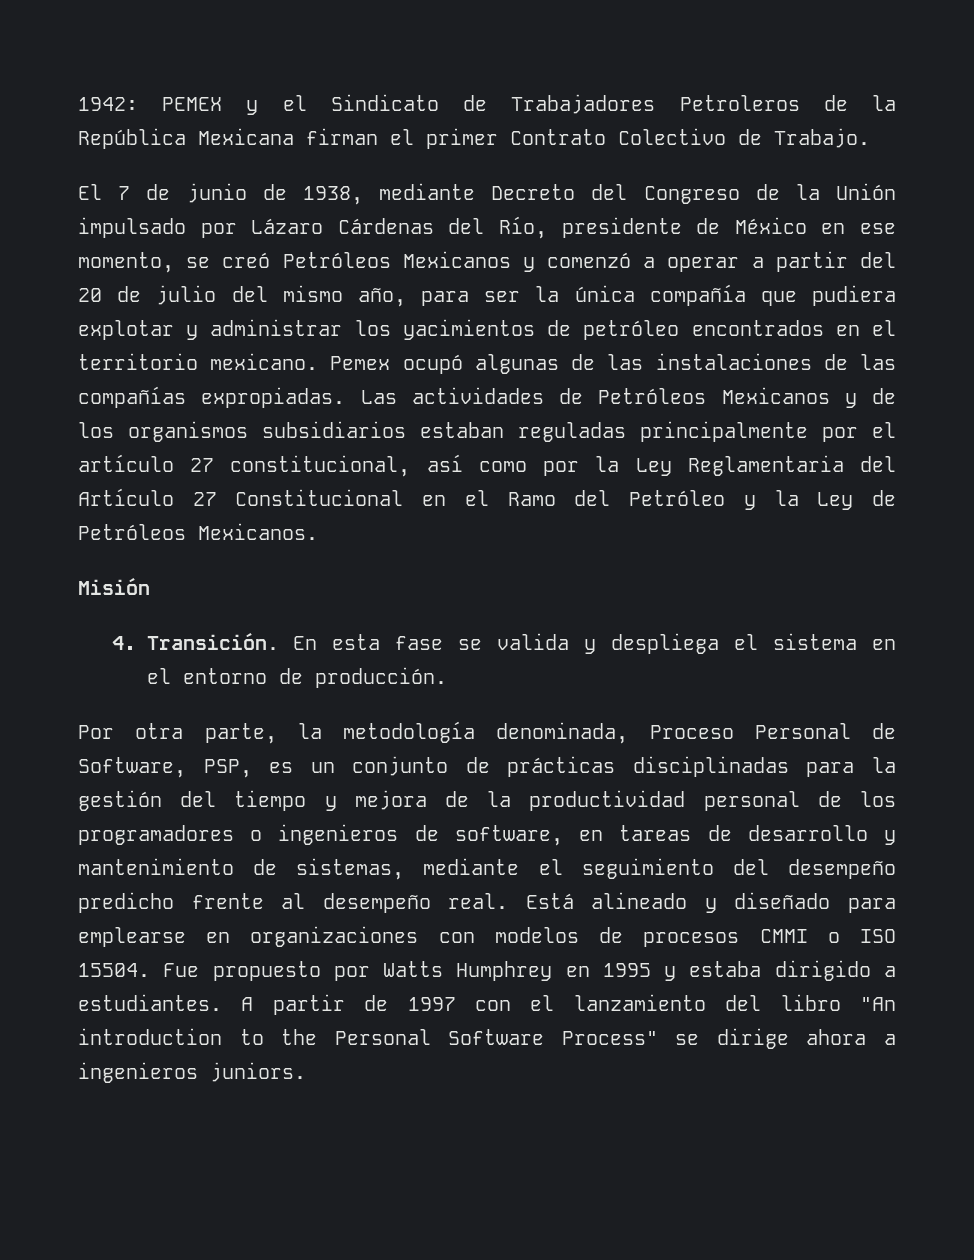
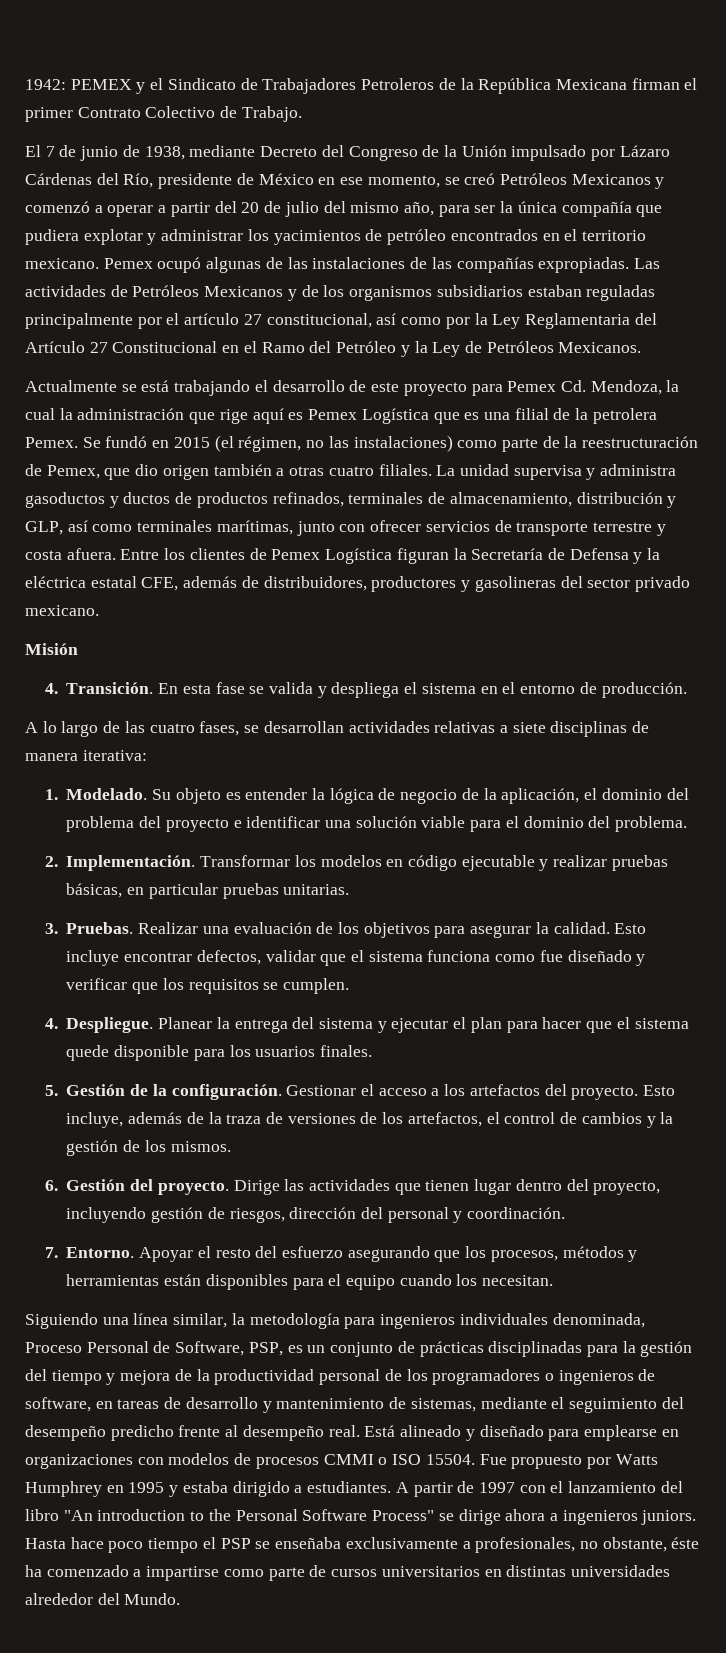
+ Actualmente se está trabajando el desarrollo de este proyecto para Pemex Cd. Mendoza, la cual la administración que rige aquí es Pemex Logística que es una filial de la petrolera Pemex. Se fundó en 2015 (el régimen, no las instalaciones) como parte de la reestructuración de Pemex, que dio origen también a otras cuatro filiales. La unidad supervisa y administra gasoductos y ductos de productos refinados, terminales de almacenamiento, distribución y GLP, así como terminales marítimas, junto con ofrecer servicios de transporte terrestre y costa afuera. Entre los clientes de Pemex Logística figuran la Secretaría de Defensa y la eléctrica estatal CFE, además de distribuidores, productores y gasolineras del sector privado mexicano.
- Por otra parte, la metodología denominada, Proceso Personal de Software, PSP, es un conjunto de prácticas disciplinadas para la gestión del tiempo y mejora de la productividad personal de los programadores o ingenieros de software, en tareas de desarrollo y mantenimiento de sistemas, mediante el seguimiento del desempeño predicho frente al desempeño real.
+ A lo largo de las cuatro fases, se desarrollan actividades relativas a siete disciplinas de manera iterativa:
+ 1. Modelado. Su objeto es entender la lógica de negocio de la aplicación, el dominio del problema del proyecto e identificar una solución viable para el dominio del problema.
+ 2. Implementación. Transformar los modelos en código ejecutable y realizar pruebas básicas, en particular pruebas unitarias.
+ 3. Pruebas. Realizar una evaluación de los objetivos para asegurar la calidad. Esto incluye encontrar defectos, validar que el sistema funciona como fue diseñado y verificar que los requisitos se cumplen.
+ 4. Despliegue. Planear la entrega del sistema y ejecutar el plan para hacer que el sistema quede disponible para los usuarios finales.
+ 5. Gestión de la configuración. Gestionar el acceso a los artefactos del proyecto. Esto incluye, además de la traza de versiones de los artefactos, el control de cambios y la gestión de los mismos.
+ 6. Gestión del proyecto. Dirige las actividades que tienen lugar dentro del proyecto, incluyendo gestión de riesgos, dirección del personal y coordinación.
+ 7. Entorno. Apoyar el resto del esfuerzo asegurando que los procesos, métodos y herramientas están disponibles para el equipo cuando los necesitan.
+ Siguiendo una línea similar, la metodología para ingenieros individuales denominada, Proceso Personal de Software, PSP, es un conjunto de prácticas disciplinadas para la gestión del tiempo y mejora de la productividad personal de los programadores o ingenieros de software, en tareas de desarrollo y mantenimiento de sistemas, mediante el seguimiento del desempeño predicho frente al desempeño real.
+ Hasta hace poco tiempo el PSP se enseñaba exclusivamente a profesionales, no obstante, éste ha comenzado a impartirse como parte de cursos universitarios en distintas universidades alrededor del Mundo.

